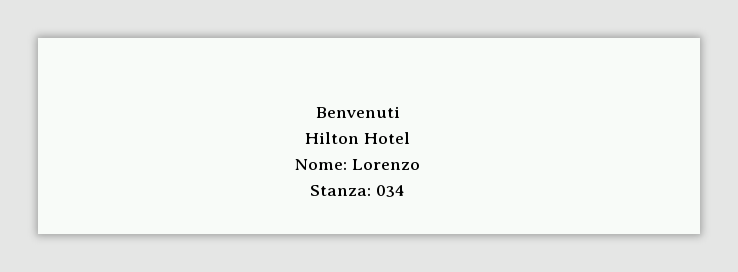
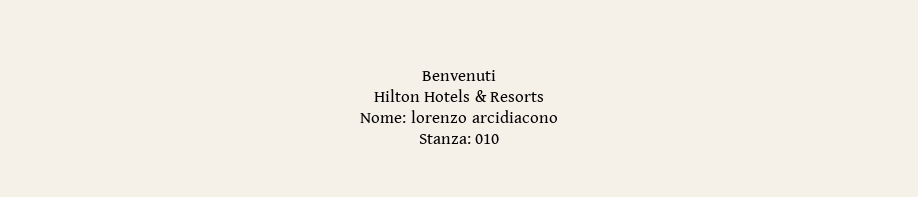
- Hilton Hotel
+ Hilton Hotels & Resorts
- Nome: Lorenzo
+ Nome: lorenzo arcidiacono
- Stanza: 034
+ Stanza: 010

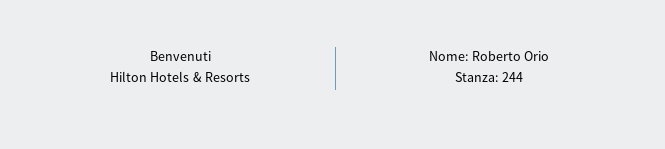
- Nome: lorenzo arcidiacono
+ Nome: Roberto Orio
- Stanza: 010
+ Stanza: 244

